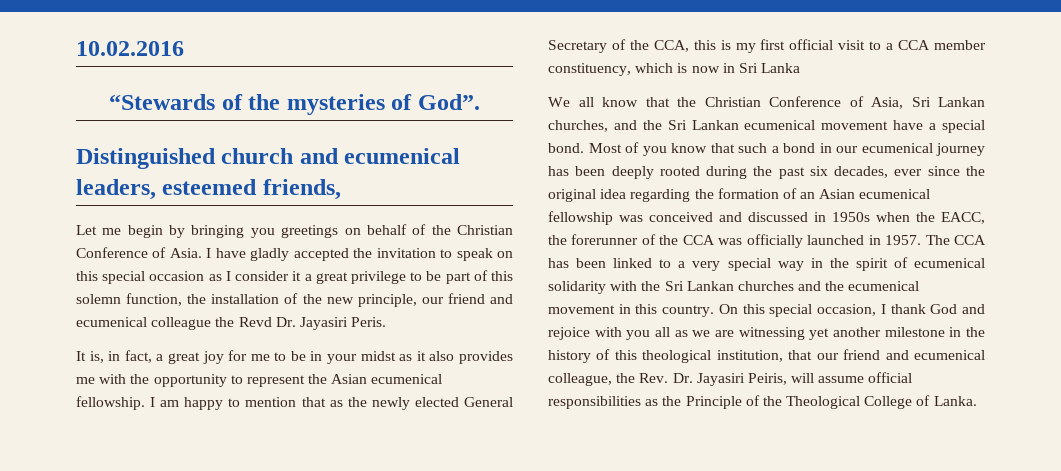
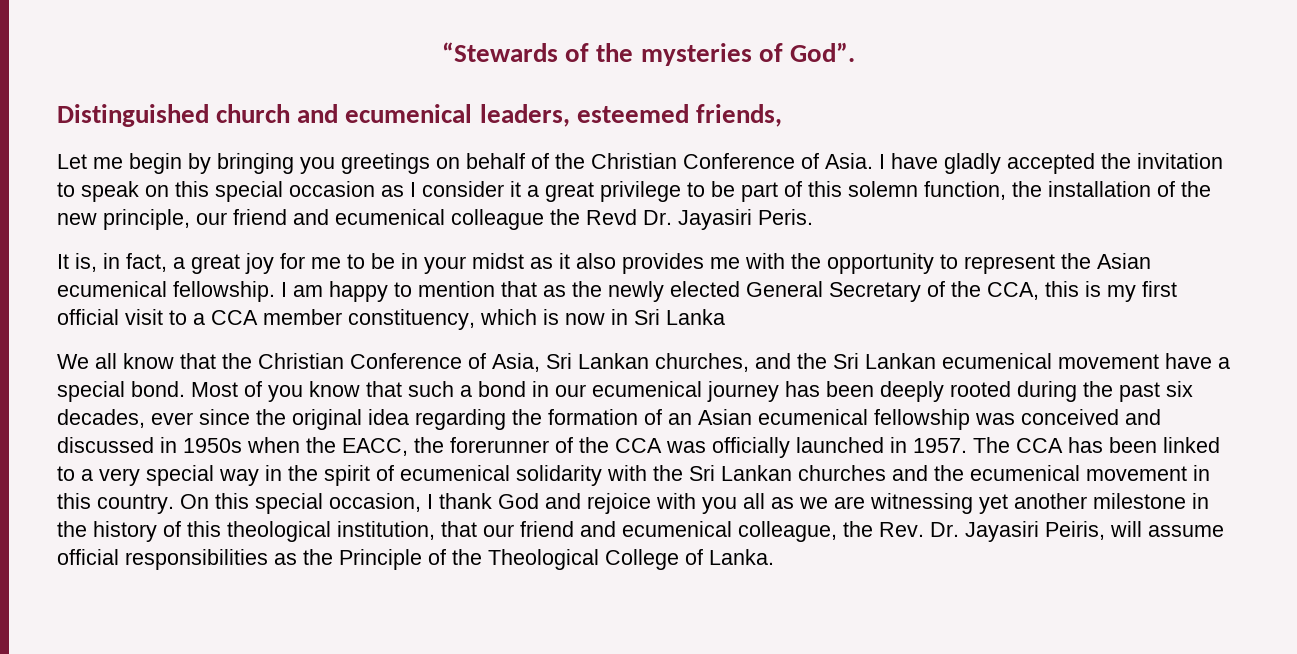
- 10.02.2016

